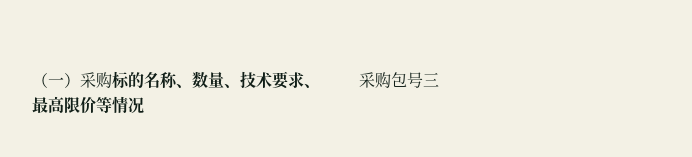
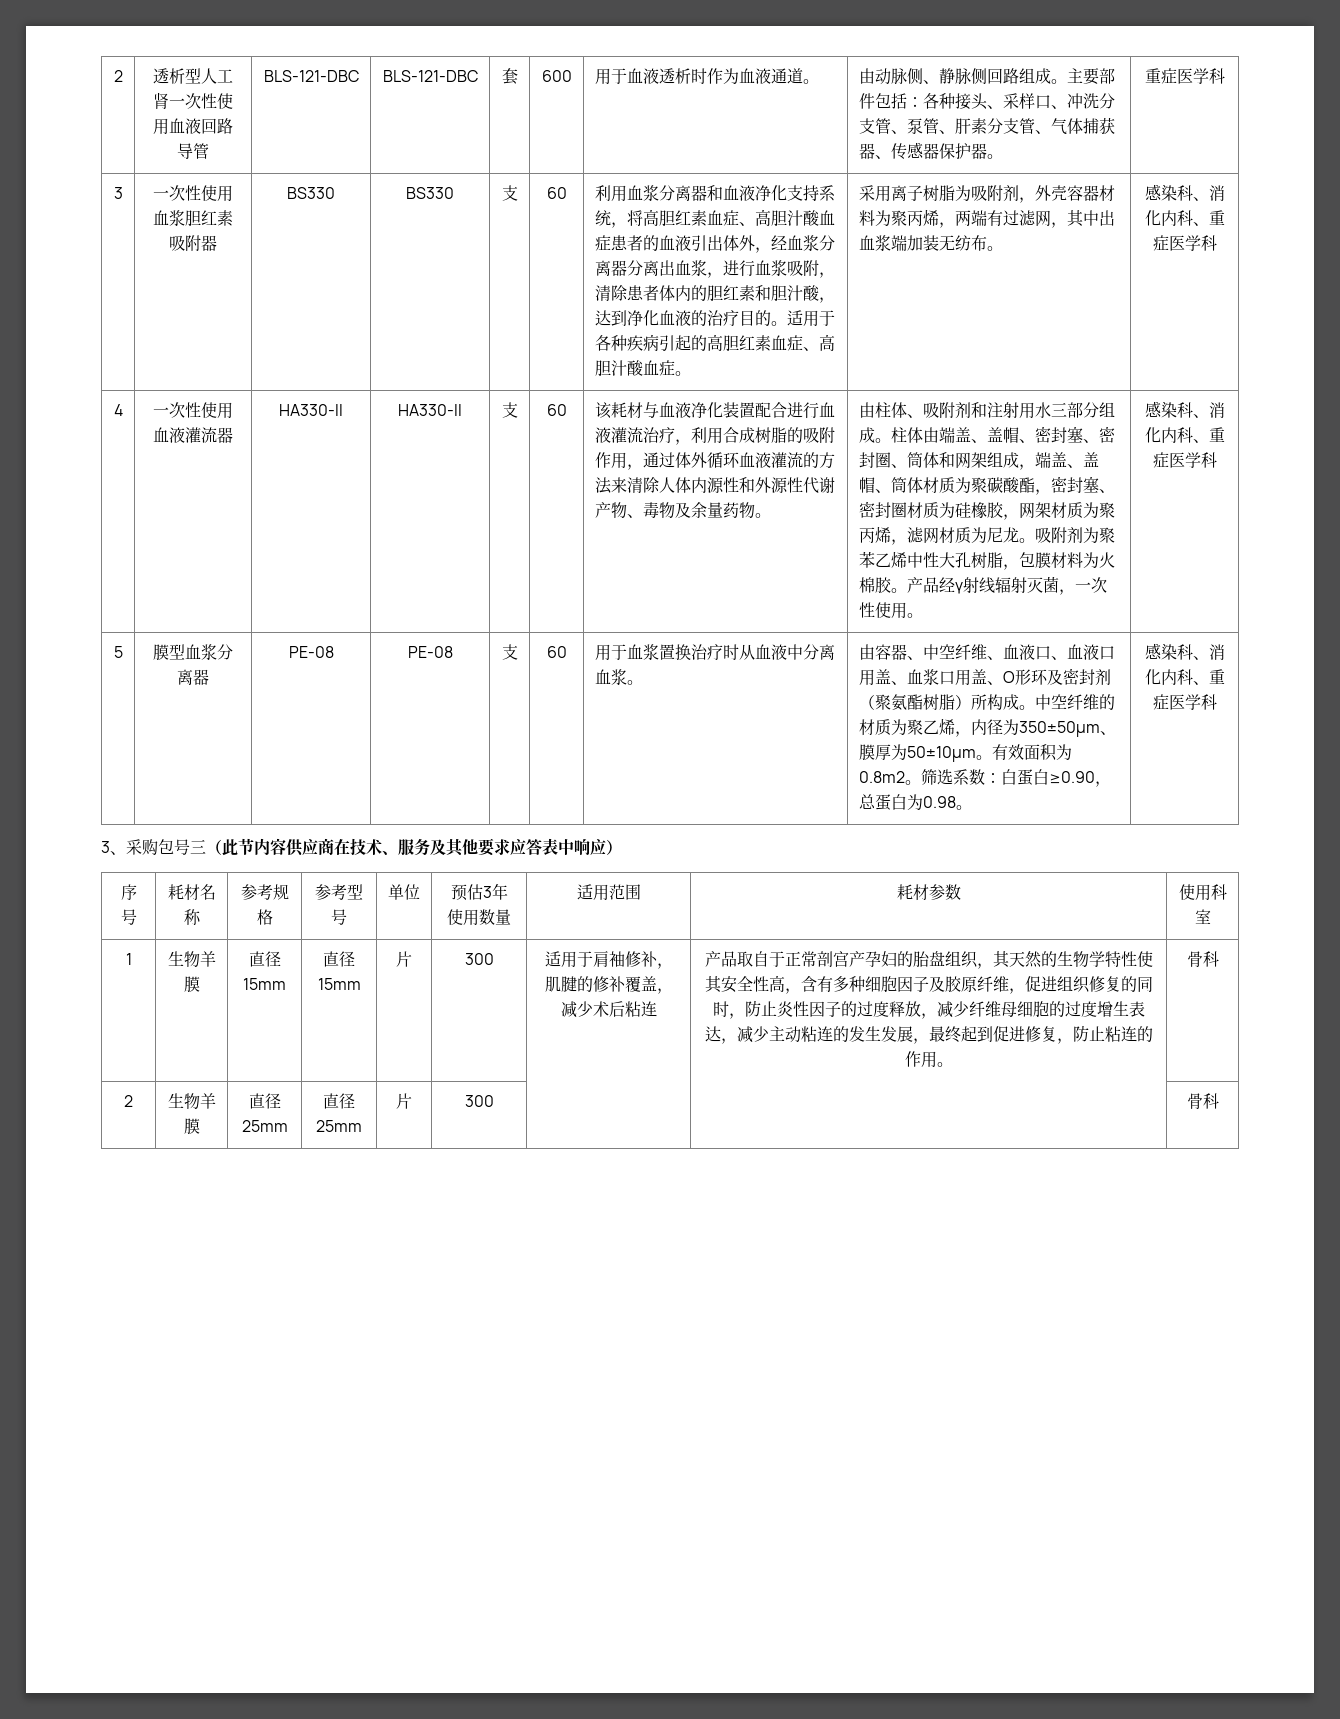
- （一）采购标的名称、数量、技术要求、最高限价等情况
- 采购包号三
+ 2 | 透析型人工肾一次性使用血液回路导管 | BLS-121-DBC | BLS-121-DBC | 套 | 600 | 用于血液透析时作为血液通道。 | 由动脉侧、静脉侧回路组成。主要部件包括：各种接头、采样口、冲洗分支管、泵管、肝素分支管、气体捕获器、传感器保护器。 | 重症医学科
+ 3 | 一次性使用血浆胆红素吸附器 | BS330 | BS330 | 支 | 60 | 利用血浆分离器和血液净化支持系统，将高胆红素血症、高胆汁酸血症患者的血液引出体外，经血浆分离器分离出血浆，进行血浆吸附，清除患者体内的胆红素和胆汁酸，达到净化血液的治疗目的。适用于各种疾病引起的高胆红素血症、高胆汁酸血症。 | 采用离子树脂为吸附剂，外壳容器材料为聚丙烯，两端有过滤网，其中出血浆端加装无纺布。 | 感染科、消化内科、重症医学科
+ 4 | 一次性使用血液灌流器 | HA330-II | HA330-II | 支 | 60 | 该耗材与血液净化装置配合进行血液灌流治疗，利用合成树脂的吸附作用，通过体外循环血液灌流的方法来清除人体内源性和外源性代谢产物、毒物及余量药物。 | 由柱体、吸附剂和注射用水三部分组成。柱体由端盖、盖帽、密封塞、密封圈、筒体和网架组成，端盖、盖帽、筒体材质为聚碳酸酯，密封塞、密封圈材质为硅橡胶，网架材质为聚丙烯，滤网材质为尼龙。吸附剂为聚苯乙烯中性大孔树脂，包膜材料为火棉胶。产品经γ射线辐射灭菌，一次性使用。 | 感染科、消化内科、重症医学科
+ 5 | 膜型血浆分离器 | PE-08 | PE-08 | 支 | 60 | 用于血浆置换治疗时从血液中分离血浆。 | 由容器、中空纤维、血液口、血液口用盖、血浆口用盖、O形环及密封剂（聚氨酯树脂）所构成。中空纤维的材质为聚乙烯，内径为350±50μm、膜厚为50±10μm。有效面积为0.8m2。筛选系数：白蛋白≥0.90，总蛋白为0.98。 | 感染科、消化内科、重症医学科
+ 3、采购包号三（此节内容供应商在技术、服务及其他要求应答表中响应）
+ 序号 | 耗材名称 | 参考规格 | 参考型号 | 单位 | 预估3年使用数量 | 适用范围 | 耗材参数 | 使用科室
+ 1 | 生物羊膜 | 直径15mm | 直径15mm | 片 | 300 | 适用于肩袖修补，肌腱的修补覆盖，减少术后粘连 | 产品取自于正常剖宫产孕妇的胎盘组织，其天然的生物学特性使其安全性高，含有多种细胞因子及胶原纤维，促进组织修复的同时，防止炎性因子的过度释放，减少纤维母细胞的过度增生表达，减少主动粘连的发生发展，最终起到促进修复，防止粘连的作用。 | 骨科
+ 2 | 生物羊膜 | 直径25mm | 直径25mm | 片 | 300 | | | 骨科

